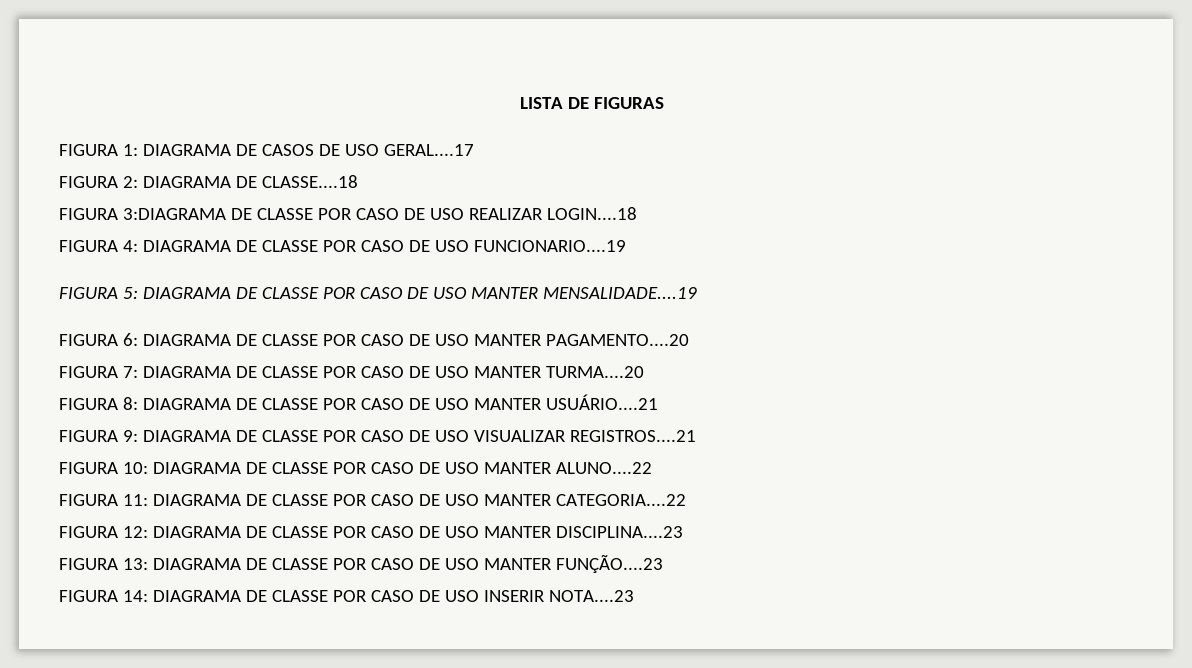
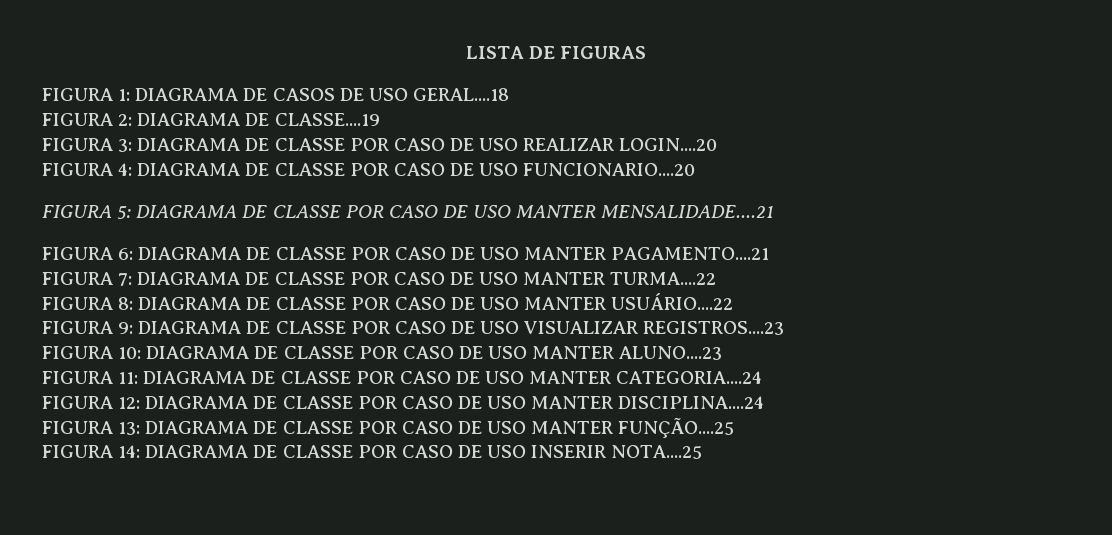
- FIGURA 1: DIAGRAMA DE CASOS DE USO GERAL....17
+ FIGURA 1: DIAGRAMA DE CASOS DE USO GERAL....18
- FIGURA 2: DIAGRAMA DE CLASSE....18
- FIGURA 3:DIAGRAMA DE CLASSE POR CASO DE USO REALIZAR LOGIN....18
+ FIGURA 2: DIAGRAMA DE CLASSE....19
+ FIGURA 3: DIAGRAMA DE CLASSE POR CASO DE USO REALIZAR LOGIN....20
- FIGURA 4: DIAGRAMA DE CLASSE POR CASO DE USO FUNCIONARIO....19
+ FIGURA 4: DIAGRAMA DE CLASSE POR CASO DE USO FUNCIONARIO....20
- FIGURA 5: DIAGRAMA DE CLASSE POR CASO DE USO MANTER MENSALIDADE....19
+ FIGURA 5: DIAGRAMA DE CLASSE POR CASO DE USO MANTER MENSALIDADE....21
- FIGURA 6: DIAGRAMA DE CLASSE POR CASO DE USO MANTER PAGAMENTO....20
+ FIGURA 6: DIAGRAMA DE CLASSE POR CASO DE USO MANTER PAGAMENTO....21
- FIGURA 7: DIAGRAMA DE CLASSE POR CASO DE USO MANTER TURMA....20
+ FIGURA 7: DIAGRAMA DE CLASSE POR CASO DE USO MANTER TURMA....22
- FIGURA 8: DIAGRAMA DE CLASSE POR CASO DE USO MANTER USUÁRIO....21
+ FIGURA 8: DIAGRAMA DE CLASSE POR CASO DE USO MANTER USUÁRIO....22
- FIGURA 9: DIAGRAMA DE CLASSE POR CASO DE USO VISUALIZAR REGISTROS....21
+ FIGURA 9: DIAGRAMA DE CLASSE POR CASO DE USO VISUALIZAR REGISTROS....23
- FIGURA 10: DIAGRAMA DE CLASSE POR CASO DE USO MANTER ALUNO....22
+ FIGURA 10: DIAGRAMA DE CLASSE POR CASO DE USO MANTER ALUNO....23
- FIGURA 11: DIAGRAMA DE CLASSE POR CASO DE USO MANTER CATEGORIA....22
+ FIGURA 11: DIAGRAMA DE CLASSE POR CASO DE USO MANTER CATEGORIA....24
- FIGURA 12: DIAGRAMA DE CLASSE POR CASO DE USO MANTER DISCIPLINA....23
+ FIGURA 12: DIAGRAMA DE CLASSE POR CASO DE USO MANTER DISCIPLINA....24
- FIGURA 13: DIAGRAMA DE CLASSE POR CASO DE USO MANTER FUNÇÃO....23
+ FIGURA 13: DIAGRAMA DE CLASSE POR CASO DE USO MANTER FUNÇÃO....25
- FIGURA 14: DIAGRAMA DE CLASSE POR CASO DE USO INSERIR NOTA....23
+ FIGURA 14: DIAGRAMA DE CLASSE POR CASO DE USO INSERIR NOTA....25

